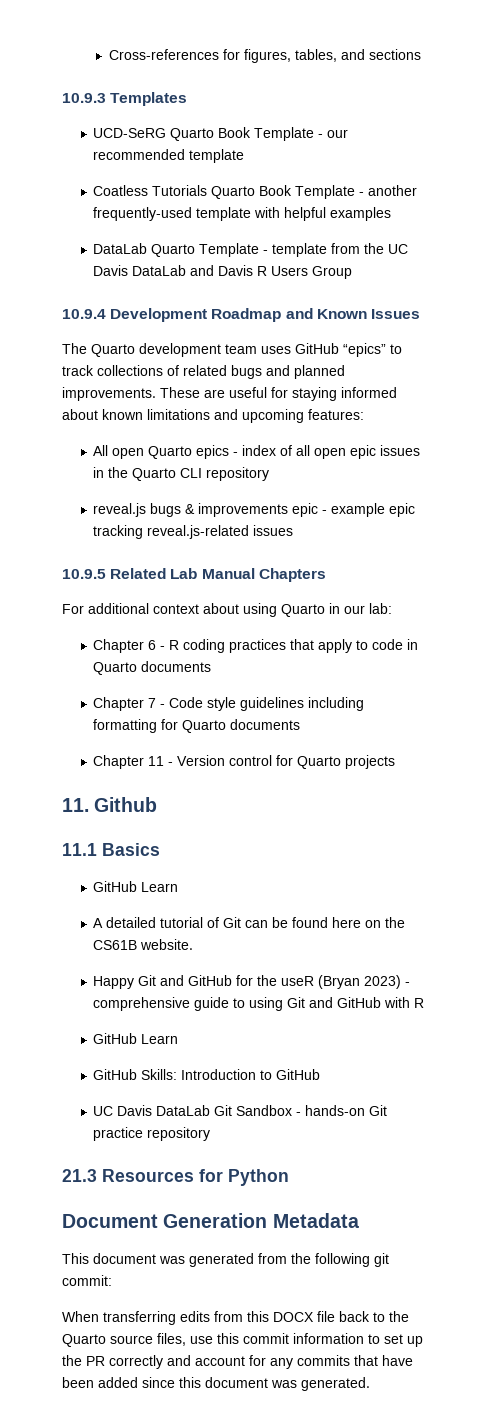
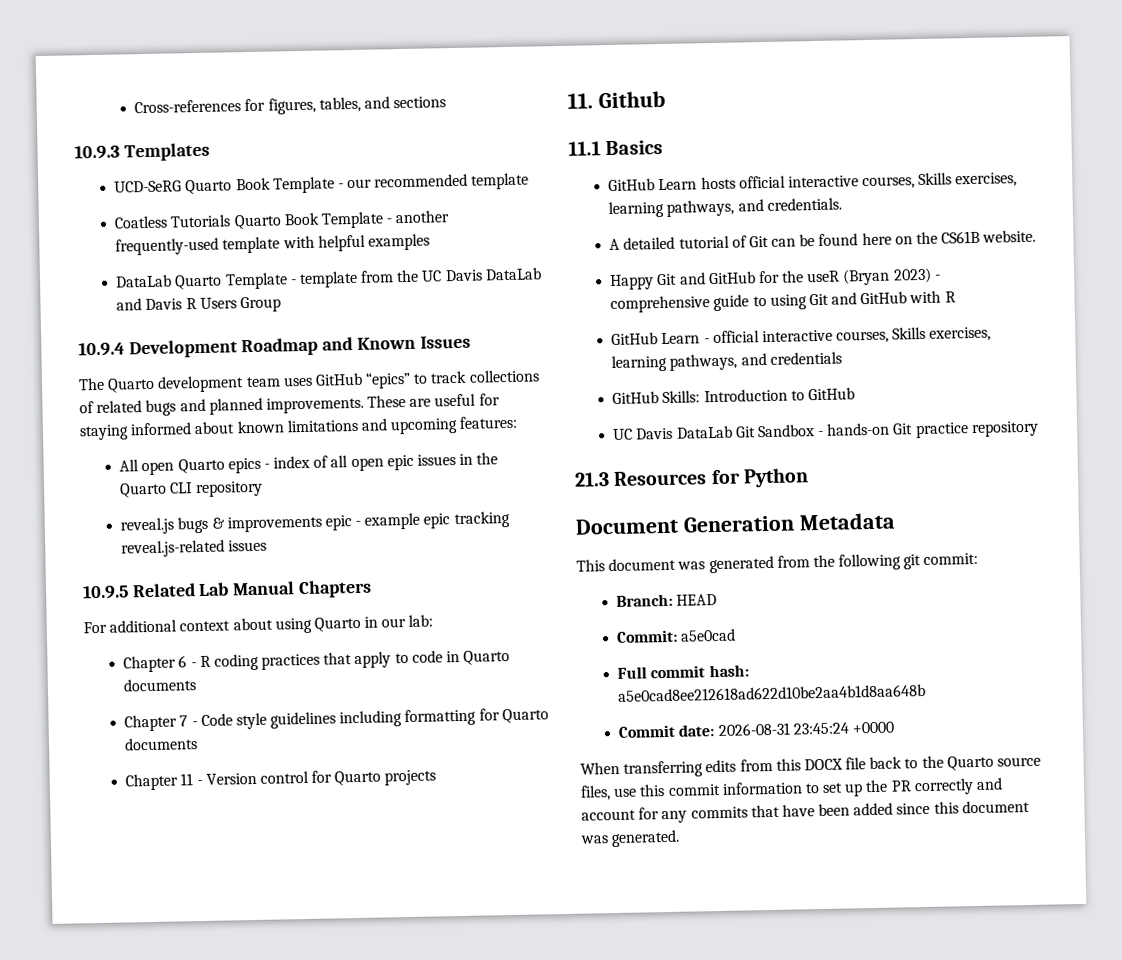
  11.1 Basics
- GitHub Learn
+ GitHub Learn hosts official interactive courses, Skills exercises, learning pathways, and credentials.
  Happy Git and GitHub for the useR (Bryan 2023) - comprehensive guide to using Git and GitHub with R
- GitHub Learn
+ GitHub Learn - official interactive courses, Skills exercises, learning pathways, and credentials
+ Branch: HEAD
+ Commit: a5e0cad
+ Full commit hash: a5e0cad8ee212618ad622d10be2aa4b1d8aa648b
+ Commit date: 2026-08-31 23:45:24 +0000

